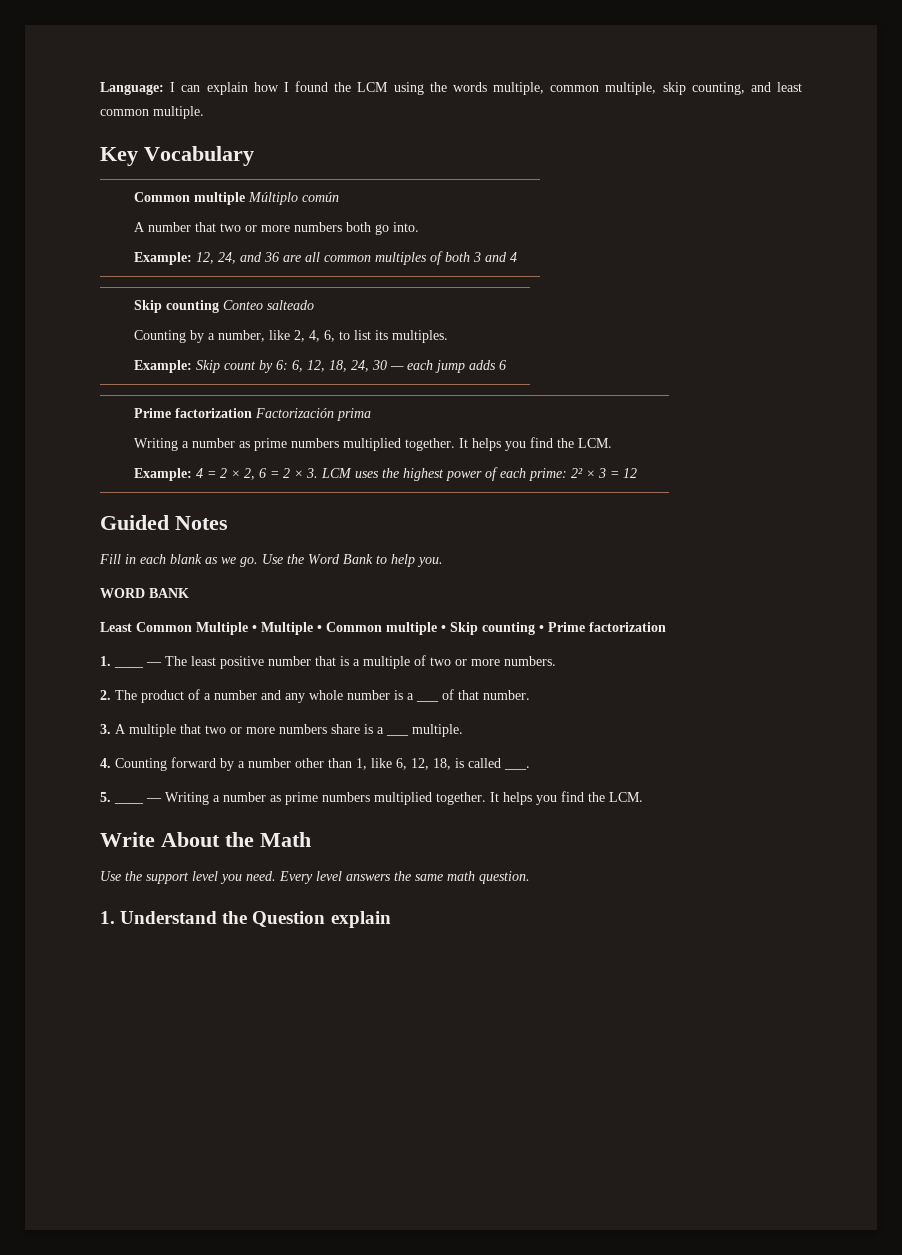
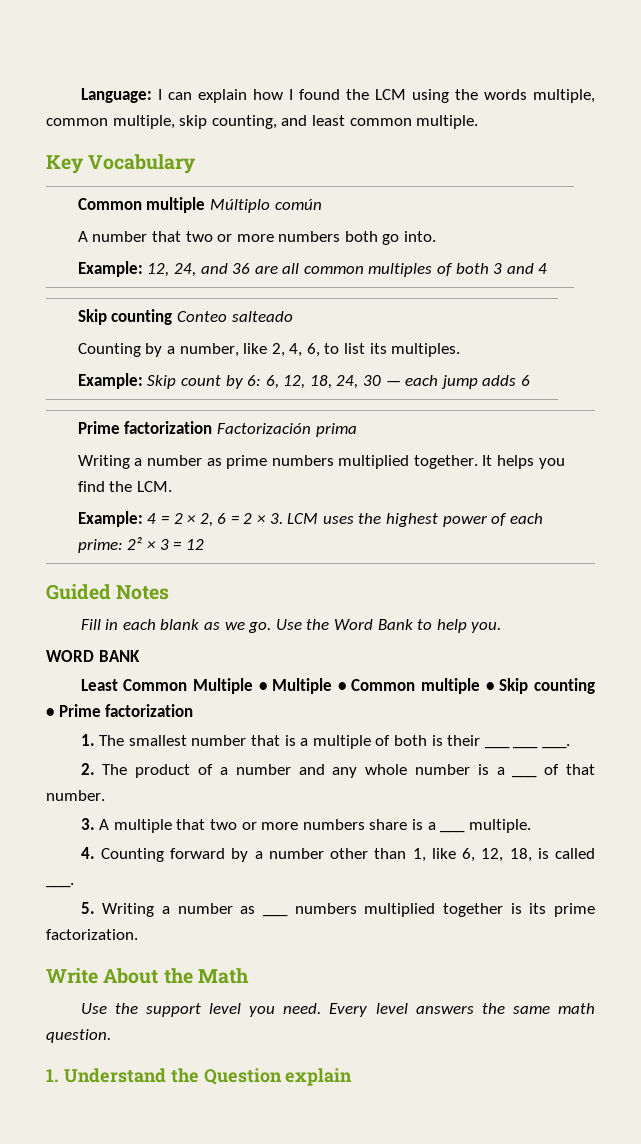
- 1. ____ — The least positive number that is a multiple of two or more numbers.
+ 1. The smallest number that is a multiple of both is their ___ ___ ___.
- 5. ____ — Writing a number as prime numbers multiplied together. It helps you find the LCM.
+ 5. Writing a number as ___ numbers multiplied together is its prime factorization.

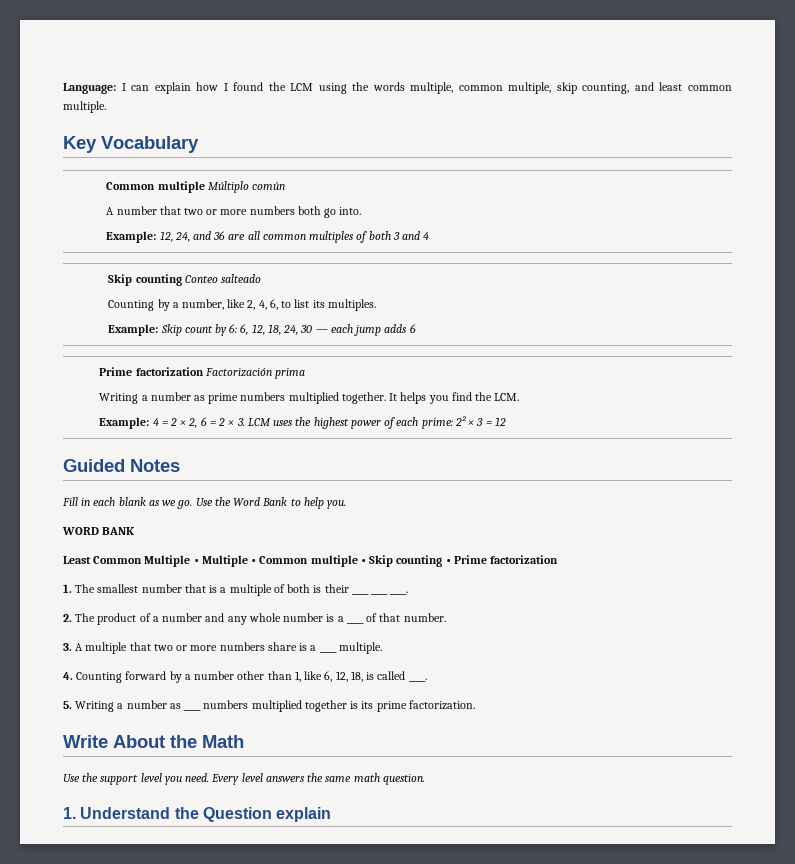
- 1. The smallest number that is a multiple of both is their ___ ___ ___.
+ 1. The smallest number that is a multiple of both is their ____ ____ ____.
- 2. The product of a number and any whole number is a ___ of that number.
+ 2. The product of a number and any whole number is a ____ of that number.
- 3. A multiple that two or more numbers share is a ___ multiple.
+ 3. A multiple that two or more numbers share is a ____ multiple.
- 4. Counting forward by a number other than 1, like 6, 12, 18, is called ___.
+ 4. Counting forward by a number other than 1, like 6, 12, 18, is called ____.
- 5. Writing a number as ___ numbers multiplied together is its prime factorization.
+ 5. Writing a number as ____ numbers multiplied together is its prime factorization.

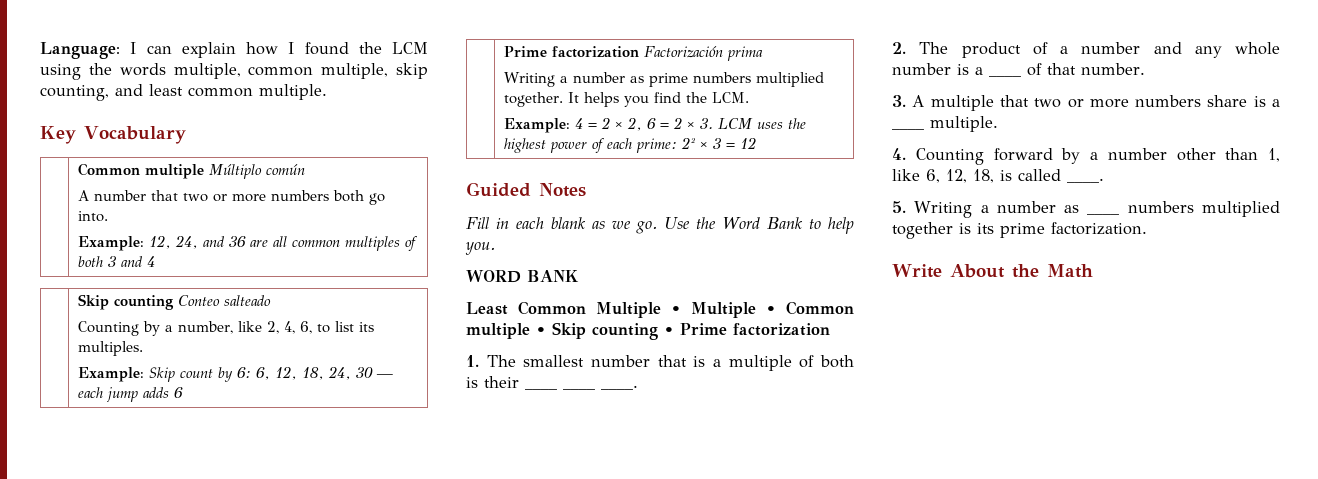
- Use the support level you need. Every level answers the same math question.
- 1. Understand the Question explain

